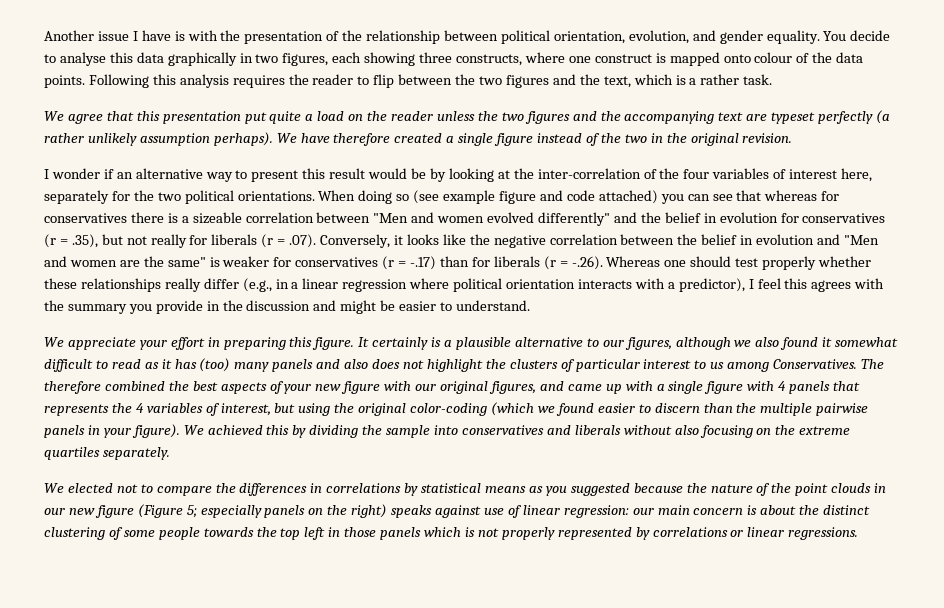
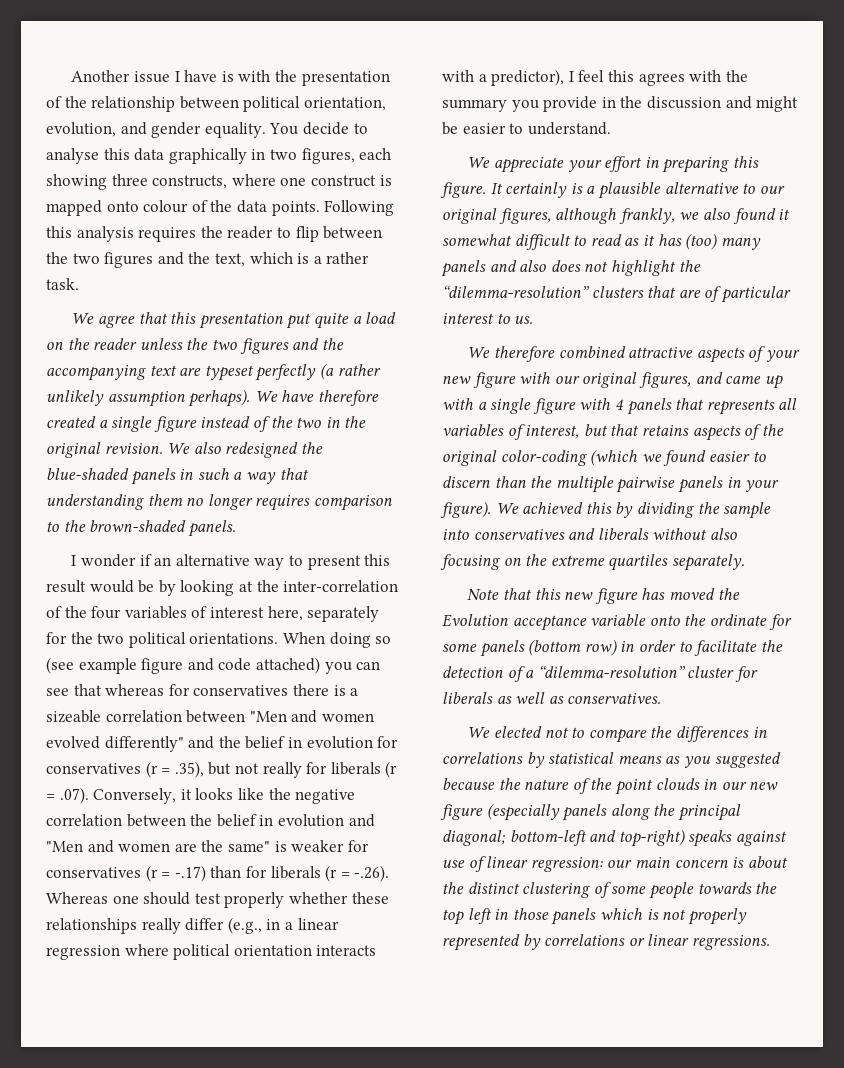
+ We also redesigned the blue-shaded panels in such a way that understanding them no longer requires comparison to the brown-shaded panels.
- It certainly is a plausible alternative to our figures, although we also found it somewhat difficult to read as it has (too) many panels and also does not highlight the clusters of particular interest to us among Conservatives. The therefore combined the best aspects of your new figure with our original figures, and came up with a single figure with 4 panels that represents the 4 variables of interest, but using the original color-coding (which we found easier to discern than the multiple pairwise panels in your figure).
+ It certainly is a plausible alternative to our original figures, although frankly, we also found it somewhat difficult to read as it has (too) many panels and also does not highlight the “dilemma-resolution” clusters that are of particular interest to us.
+ We therefore combined attractive aspects of your new figure with our original figures, and came up with a single figure with 4 panels that represents all variables of interest, but that retains aspects of the original color-coding (which we found easier to discern than the multiple pairwise panels in your figure).
+ Note that this new figure has moved the Evolution acceptance variable onto the ordinate for some panels (bottom row) in order to facilitate the detection of a “dilemma-resolution” cluster for liberals as well as conservatives.
- We elected not to compare the differences in correlations by statistical means as you suggested because the nature of the point clouds in our new figure (Figure 5; especially panels on the right) speaks against use of linear regression: our main concern is about the distinct clustering of some people towards the top left in those panels which is not properly represented by correlations or linear regressions.
+ We elected not to compare the differences in correlations by statistical means as you suggested because the nature of the point clouds in our new figure (especially panels along the principal diagonal; bottom-left and top-right) speaks against use of linear regression: our main concern is about the distinct clustering of some people towards the top left in those panels which is not properly represented by correlations or linear regressions.

